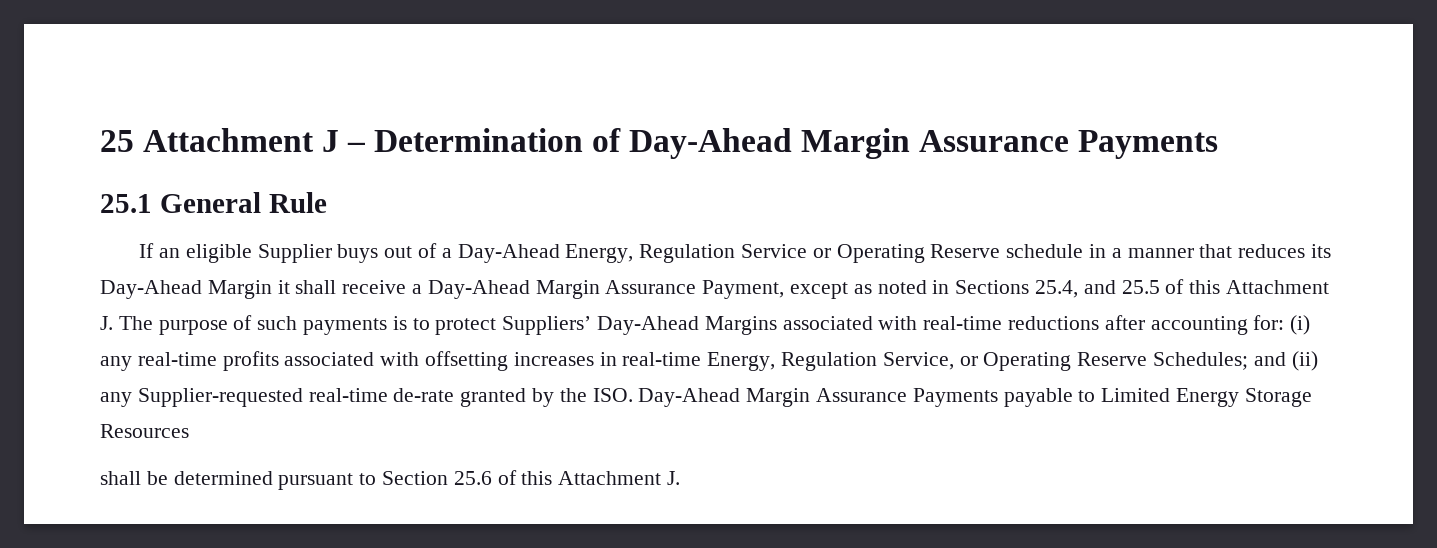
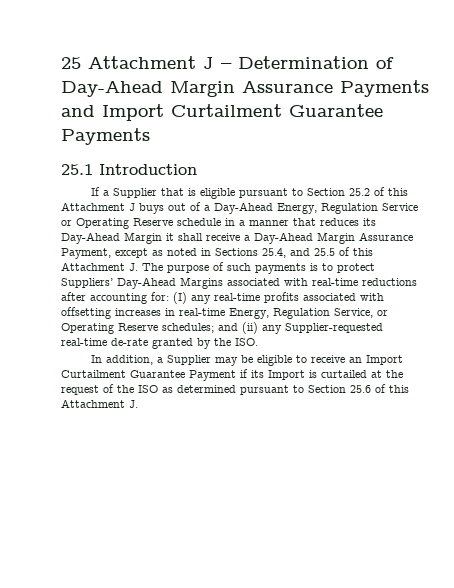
- 25 Attachment J – Determination of Day-Ahead Margin Assurance Payments
+ 25 Attachment J – Determination of Day-Ahead Margin Assurance Payments and Import Curtailment Guarantee Payments
- 25.1 General Rule
+ 25.1 Introduction
- If an eligible Supplier buys out of a Day-Ahead Energy, Regulation Service or Operating Reserve schedule in a manner that reduces its Day-Ahead Margin it shall receive a Day-Ahead Margin Assurance Payment, except as noted in Sections 25.4, and 25.5 of this Attachment J. The purpose of such payments is to protect Suppliers’ Day-Ahead Margins associated with real-time reductions after accounting for:
+ If a Supplier that is eligible pursuant to Section 25.2 of this Attachment J buys out of a Day-Ahead Energy, Regulation Service or Operating Reserve schedule in a manner that reduces its Day-Ahead Margin it shall receive a Day-Ahead Margin Assurance Payment, except as noted in Sections 25.4, and 25.5 of this Attachment J. The purpose of such payments is to protect Suppliers’ Day-Ahead Margins associated with real-time reductions after accounting for:
- (i) any real-time profits associated with offsetting increases in real-time Energy, Regulation Service, or Operating Reserve Schedules;
+ (I) any real-time profits associated with offsetting increases in real-time Energy, Regulation Service, or Operating Reserve schedules;
- and (ii) any Supplier-requested real-time de-rate granted by the ISO. Day-Ahead Margin Assurance Payments payable to Limited Energy Storage Resources
- shall be determined pursuant to Section 25.6 of this Attachment J.
+ and (ii) any Supplier-requested real-time de-rate granted by the ISO.
+ In addition, a Supplier may be eligible to receive an Import Curtailment Guarantee Payment if its Import is curtailed at the request of the ISO as determined pursuant to Section 25.6 of this Attachment J.

